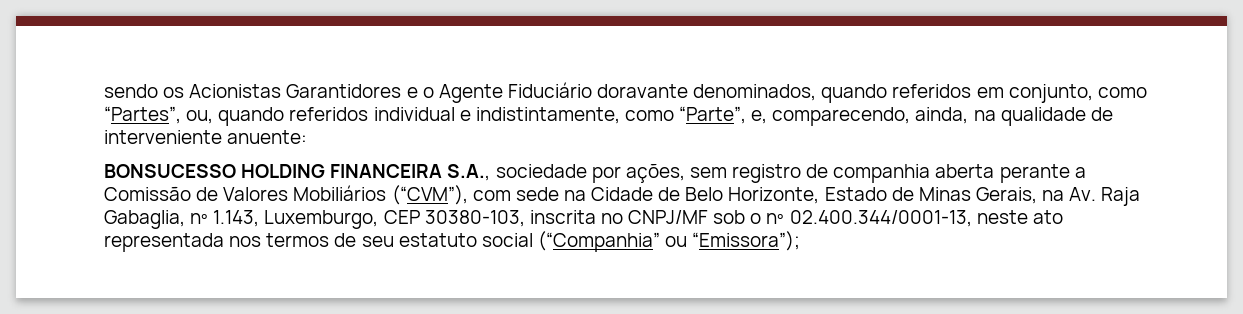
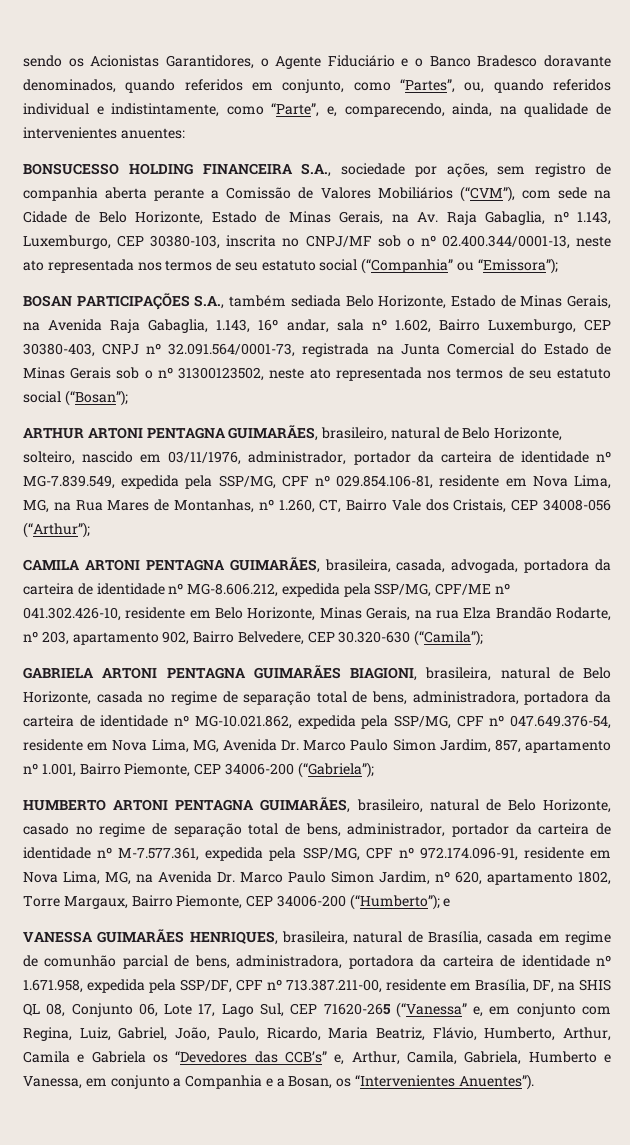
- sendo os Acionistas Garantidores e o Agente Fiduciário doravante denominados, quando referidos em conjunto, como “Partes”, ou, quando referidos individual e indistintamente, como “Parte”, e, comparecendo, ainda, na qualidade de interveniente anuente:
+ sendo os Acionistas Garantidores, o Agente Fiduciário e o Banco Bradesco doravante denominados, quando referidos em conjunto, como “Partes”, ou, quando referidos individual e indistintamente, como “Parte”, e, comparecendo, ainda, na qualidade de intervenientes anuentes:
+ BOSAN PARTICIPAÇÕES S.A., também sediada Belo Horizonte, Estado de Minas Gerais, na Avenida Raja Gabaglia, 1.143, 16º andar, sala nº 1.602, Bairro Luxemburgo, CEP 30380-403, CNPJ nº 32.091.564/0001-73, registrada na Junta Comercial do Estado de Minas Gerais sob o nº 31300123502, neste ato representada nos termos de seu estatuto social (“Bosan”);
+ ARTHUR ARTONI PENTAGNA GUIMARÃES, brasileiro, natural de Belo Horizonte, solteiro, nascido em 03/11/1976, administrador, portador da carteira de identidade nº MG-7.839.549, expedida pela SSP/MG, CPF nº 029.854.106-81, residente em Nova Lima, MG, na Rua Mares de Montanhas, nº 1.260, CT, Bairro Vale dos Cristais, CEP 34008-056 (“Arthur”);
+ CAMILA ARTONI PENTAGNA GUIMARÃES, brasileira, casada, advogada, portadora da carteira de identidade nº MG-8.606.212, expedida pela SSP/MG, CPF/ME nº 041.302.426-10, residente em Belo Horizonte, Minas Gerais, na rua Elza Brandão Rodarte, nº 203, apartamento 902, Bairro Belvedere, CEP 30.320-630 (“Camila”);
+ GABRIELA ARTONI PENTAGNA GUIMARÃES BIAGIONI, brasileira, natural de Belo Horizonte, casada no regime de separação total de bens, administradora, portadora da carteira de identidade nº MG-10.021.862, expedida pela SSP/MG, CPF nº 047.649.376-54, residente em Nova Lima, MG, Avenida Dr. Marco Paulo Simon Jardim, 857, apartamento nº 1.001, Bairro Piemonte, CEP 34006-200 (“Gabriela”);
+ HUMBERTO ARTONI PENTAGNA GUIMARÃES, brasileiro, natural de Belo Horizonte, casado no regime de separação total de bens, administrador, portador da carteira de identidade nº M-7.577.361, expedida pela SSP/MG, CPF nº 972.174.096-91, residente em Nova Lima, MG, na Avenida Dr. Marco Paulo Simon Jardim, nº 620, apartamento 1802, Torre Margaux, Bairro Piemonte, CEP 34006-200 (“Humberto”); e
+ VANESSA GUIMARÃES HENRIQUES, brasileira, natural de Brasília, casada em regime de comunhão parcial de bens, administradora, portadora da carteira de identidade nº 1.671.958, expedida pela SSP/DF, CPF nº 713.387.211-00, residente em Brasília, DF, na SHIS QL 08, Conjunto 06, Lote 17, Lago Sul, CEP 71620-265 (“Vanessa” e, em conjunto com Regina, Luiz, Gabriel, João, Paulo, Ricardo, Maria Beatriz, Flávio, Humberto, Arthur, Camila e Gabriela os “Devedores das CCB’s” e, Arthur, Camila, Gabriela, Humberto e Vanessa, em conjunto a Companhia e a Bosan, os “Intervenientes Anuentes”).

